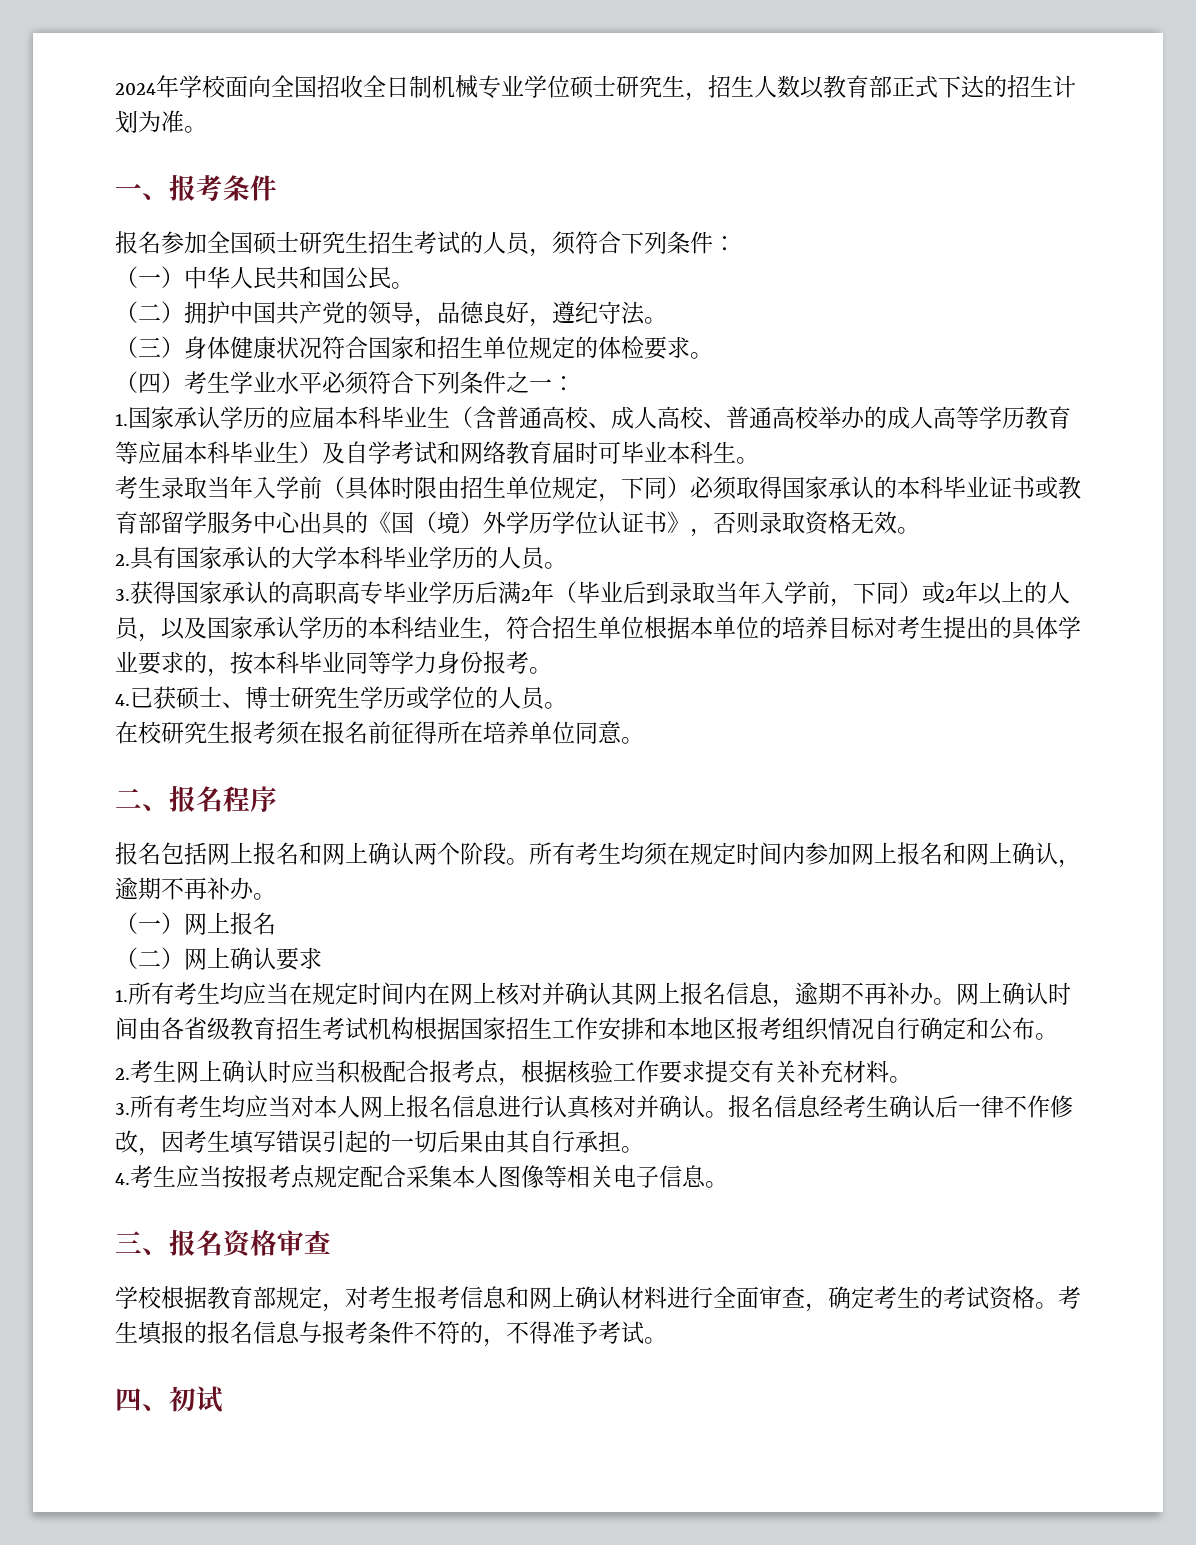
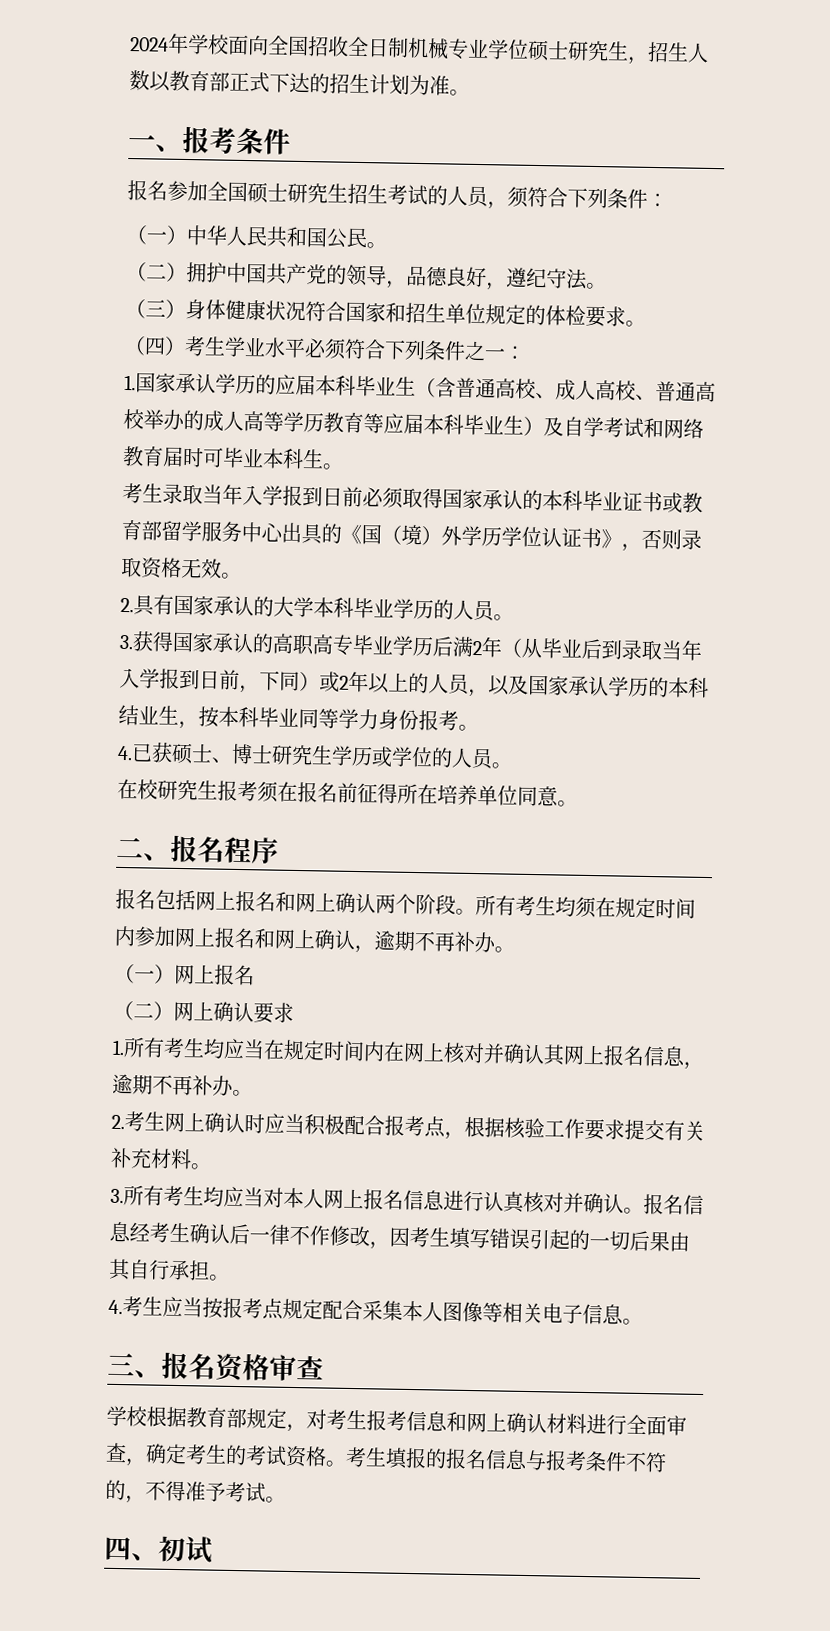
- 考生录取当年入学前（具体时限由招生单位规定，下同）必须取得国家承认的本科毕业证书或教育部留学服务中心出具的《国（境）外学历学位认证书》，否则录取资格无效。
+ 考生录取当年入学报到日前必须取得国家承认的本科毕业证书或教育部留学服务中心出具的《国（境）外学历学位认证书》，否则录取资格无效。
- 3.获得国家承认的高职高专毕业学历后满2年（毕业后到录取当年入学前，下同）或2年以上的人员，以及国家承认学历的本科结业生，符合招生单位根据本单位的培养目标对考生提出的具体学业要求的，按本科毕业同等学力身份报考。
+ 3.获得国家承认的高职高专毕业学历后满2年（从毕业后到录取当年入学报到日前，下同）或2年以上的人员，以及国家承认学历的本科结业生，按本科毕业同等学力身份报考。
- 网上确认时间由各省级教育招生考试机构根据国家招生工作安排和本地区报考组织情况自行确定和公布。

